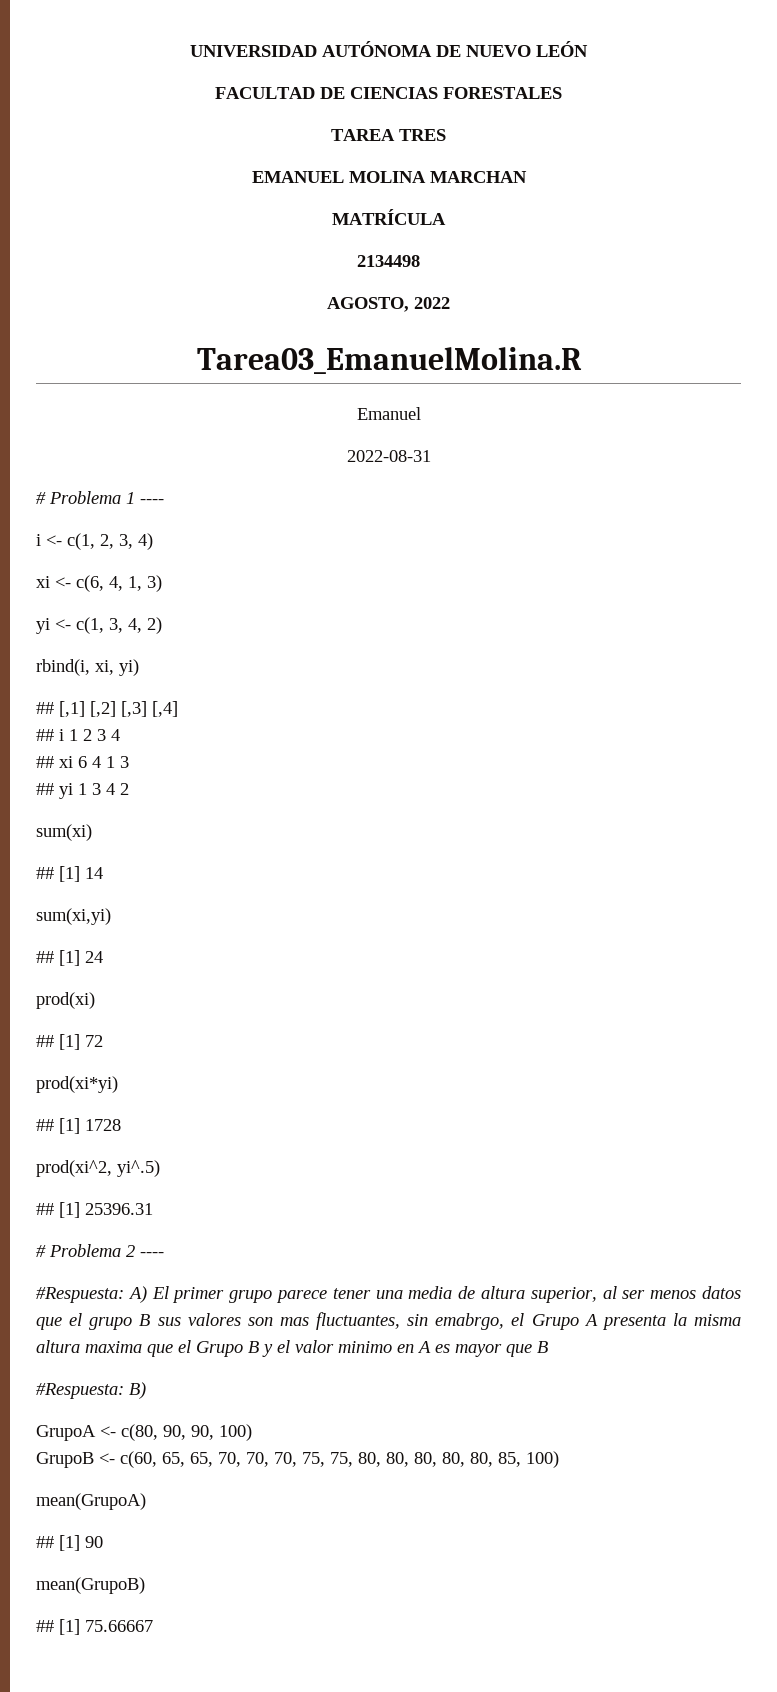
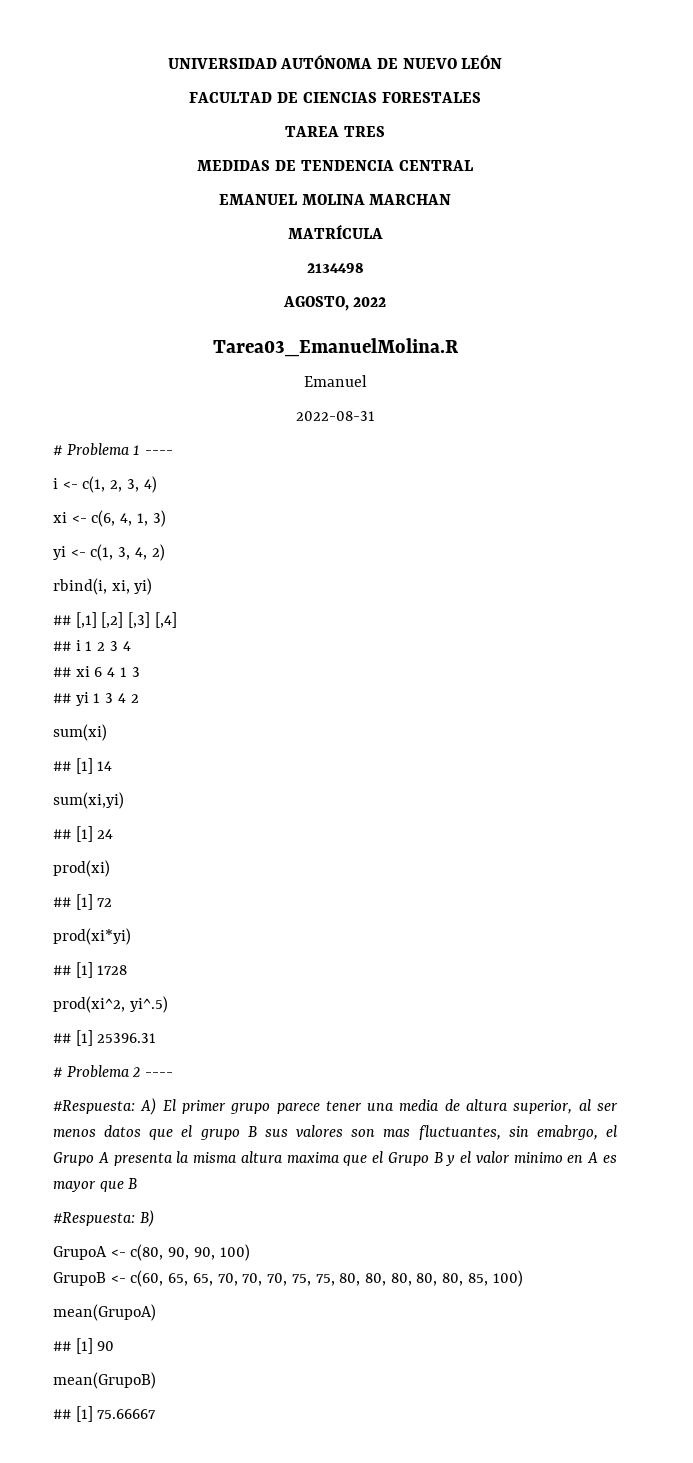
+ MEDIDAS DE TENDENCIA CENTRAL

